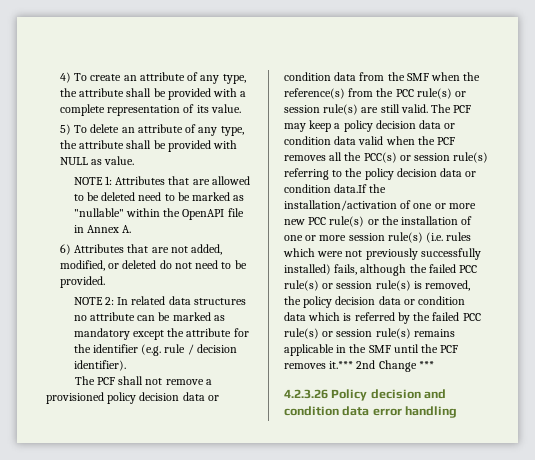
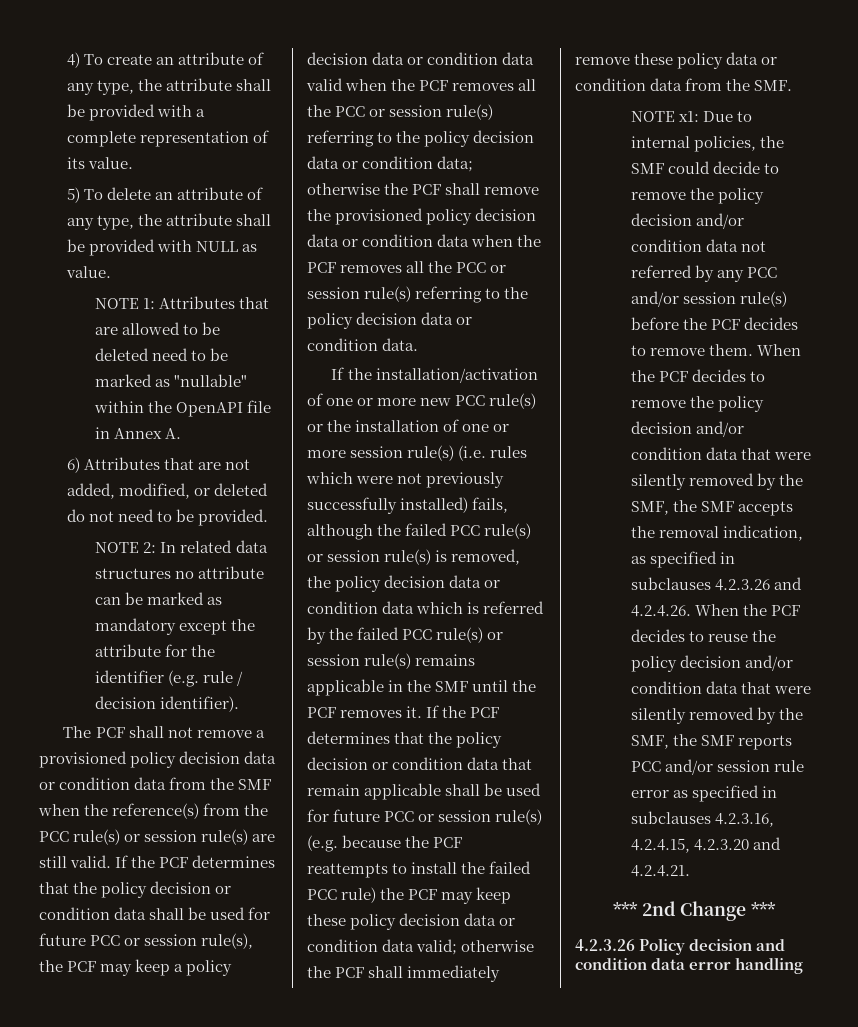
- The PCF may keep a policy decision data or condition data valid when the PCF removes all the PCC(s) or session rule(s) referring to the policy decision data or condition data.If the installation/activation of one or more new PCC rule(s) or the installation of one or more session rule(s) (i.e. rules which were not previously successfully installed) fails, although the failed PCC rule(s) or session rule(s) is removed, the policy decision data or condition data which is referred by the failed PCC rule(s) or session rule(s) remains applicable in the SMF until the PCF removes it.*** 2nd Change ***
+ If the PCF determines that the policy decision or condition data shall be used for future PCC or session rule(s), the PCF may keep a policy decision data or condition data valid when the PCF removes all the PCC or session rule(s) referring to the policy decision data or condition data; otherwise the PCF shall remove the provisioned policy decision data or condition data when the PCF removes all the PCC or session rule(s) referring to the policy decision data or condition data.
+ If the installation/activation of one or more new PCC rule(s) or the installation of one or more session rule(s) (i.e. rules which were not previously successfully installed) fails, although the failed PCC rule(s) or session rule(s) is removed, the policy decision data or condition data which is referred by the failed PCC rule(s) or session rule(s) remains applicable in the SMF until the PCF removes it. If the PCF determines that the policy decision or condition data that remain applicable shall be used for future PCC or session rule(s) (e.g. because the PCF reattempts to install the failed PCC rule) the PCF may keep these policy decision data or condition data valid; otherwise the PCF shall immediately remove these policy data or condition data from the SMF.
+ NOTE x1: Due to internal policies, the SMF could decide to remove the policy decision and/or condition data not referred by any PCC and/or session rule(s) before the PCF decides to remove them. When the PCF decides to remove the policy decision and/or condition data that were silently removed by the SMF, the SMF accepts the removal indication, as specified in subclauses 4.2.3.26 and 4.2.4.26. When the PCF decides to reuse the policy decision and/or condition data that were silently removed by the SMF, the SMF reports PCC and/or session rule error as specified in subclauses 4.2.3.16, 4.2.4.15, 4.2.3.20 and 4.2.4.21.
+ *** 2nd Change ***

